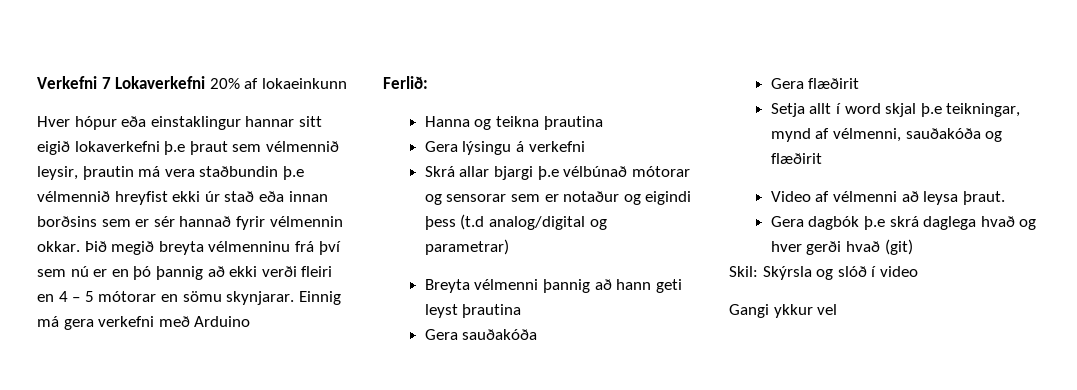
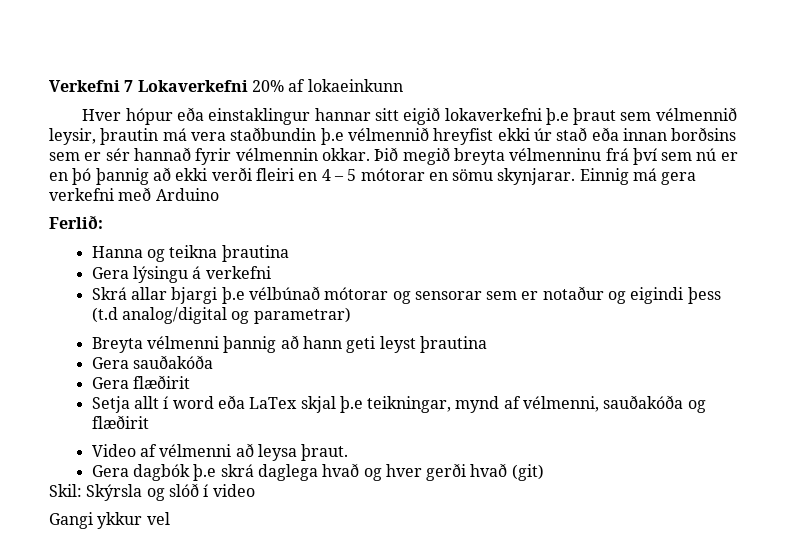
- Setja allt í word skjal þ.e teikningar, mynd af vélmenni, sauðakóða og flæðirit
+ Setja allt í word eða LaTex skjal þ.e teikningar, mynd af vélmenni, sauðakóða og flæðirit

